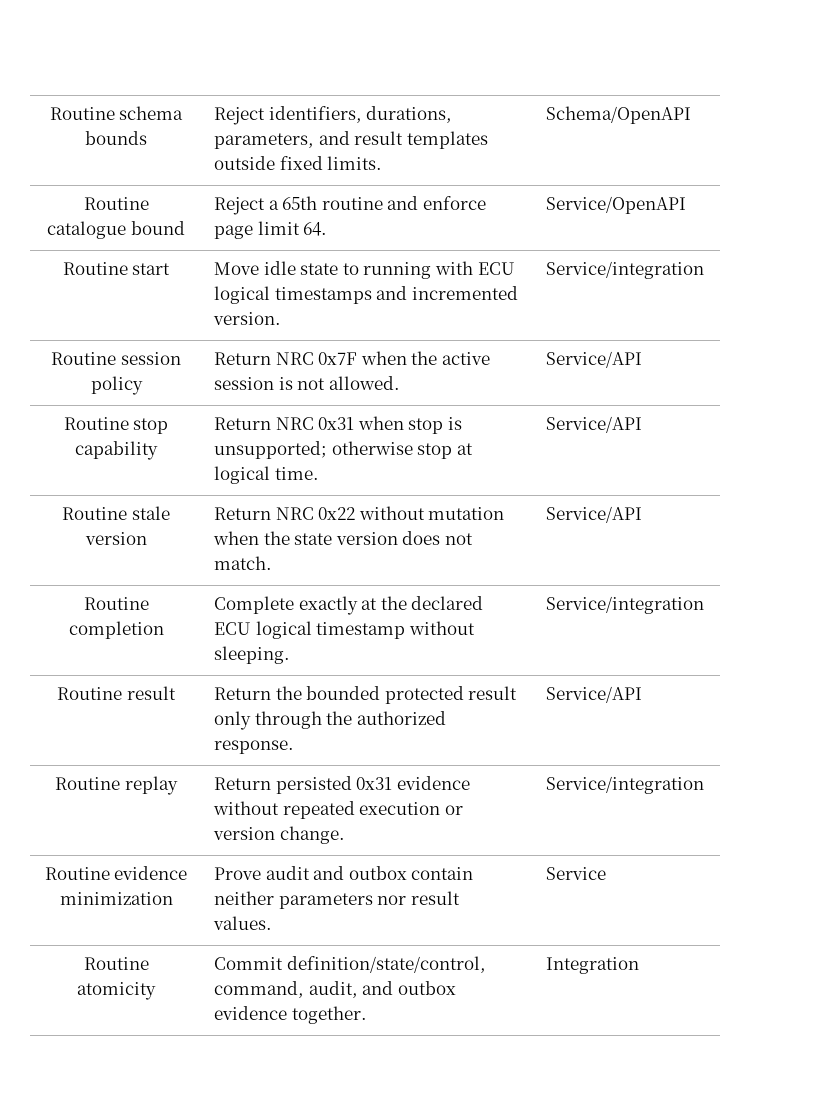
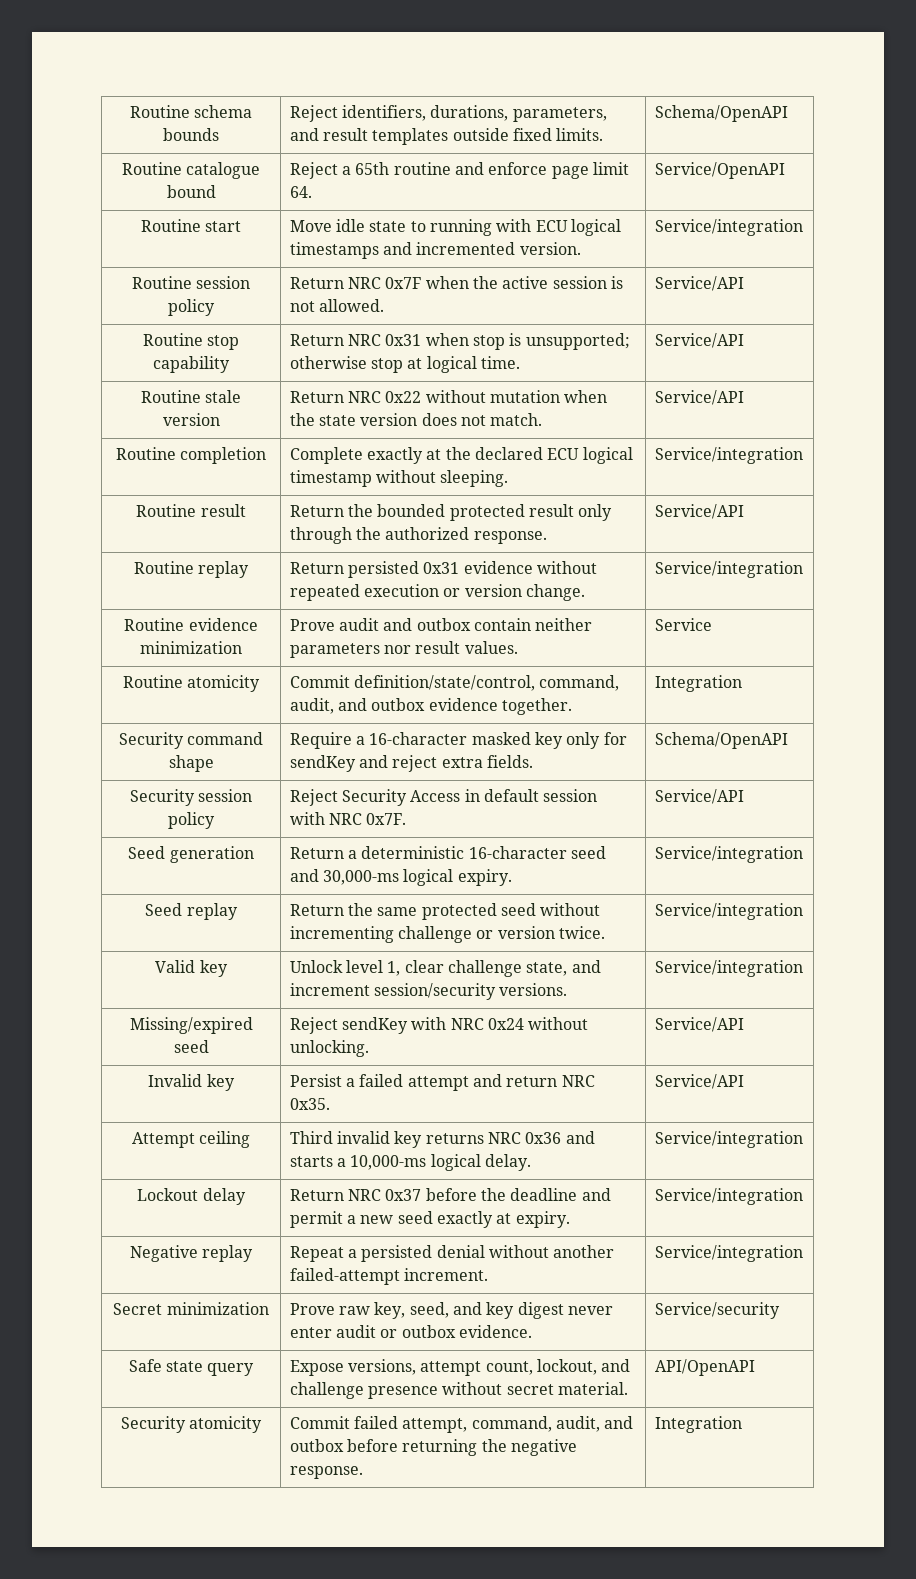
+ Security command shape | Require a 16-character masked key only for sendKey and reject extra fields. | Schema/OpenAPI
+ Security session policy | Reject Security Access in default session with NRC 0x7F. | Service/API
+ Seed generation | Return a deterministic 16-character seed and 30,000-ms logical expiry. | Service/integration
+ Seed replay | Return the same protected seed without incrementing challenge or version twice. | Service/integration
+ Valid key | Unlock level 1, clear challenge state, and increment session/security versions. | Service/integration
+ Missing/expired seed | Reject sendKey with NRC 0x24 without unlocking. | Service/API
+ Invalid key | Persist a failed attempt and return NRC 0x35. | Service/API
+ Attempt ceiling | Third invalid key returns NRC 0x36 and starts a 10,000-ms logical delay. | Service/integration
+ Lockout delay | Return NRC 0x37 before the deadline and permit a new seed exactly at expiry. | Service/integration
+ Negative replay | Repeat a persisted denial without another failed-attempt increment. | Service/integration
+ Secret minimization | Prove raw key, seed, and key digest never enter audit or outbox evidence. | Service/security
+ Safe state query | Expose versions, attempt count, lockout, and challenge presence without secret material. | API/OpenAPI
+ Security atomicity | Commit failed attempt, command, audit, and outbox before returning the negative response. | Integration

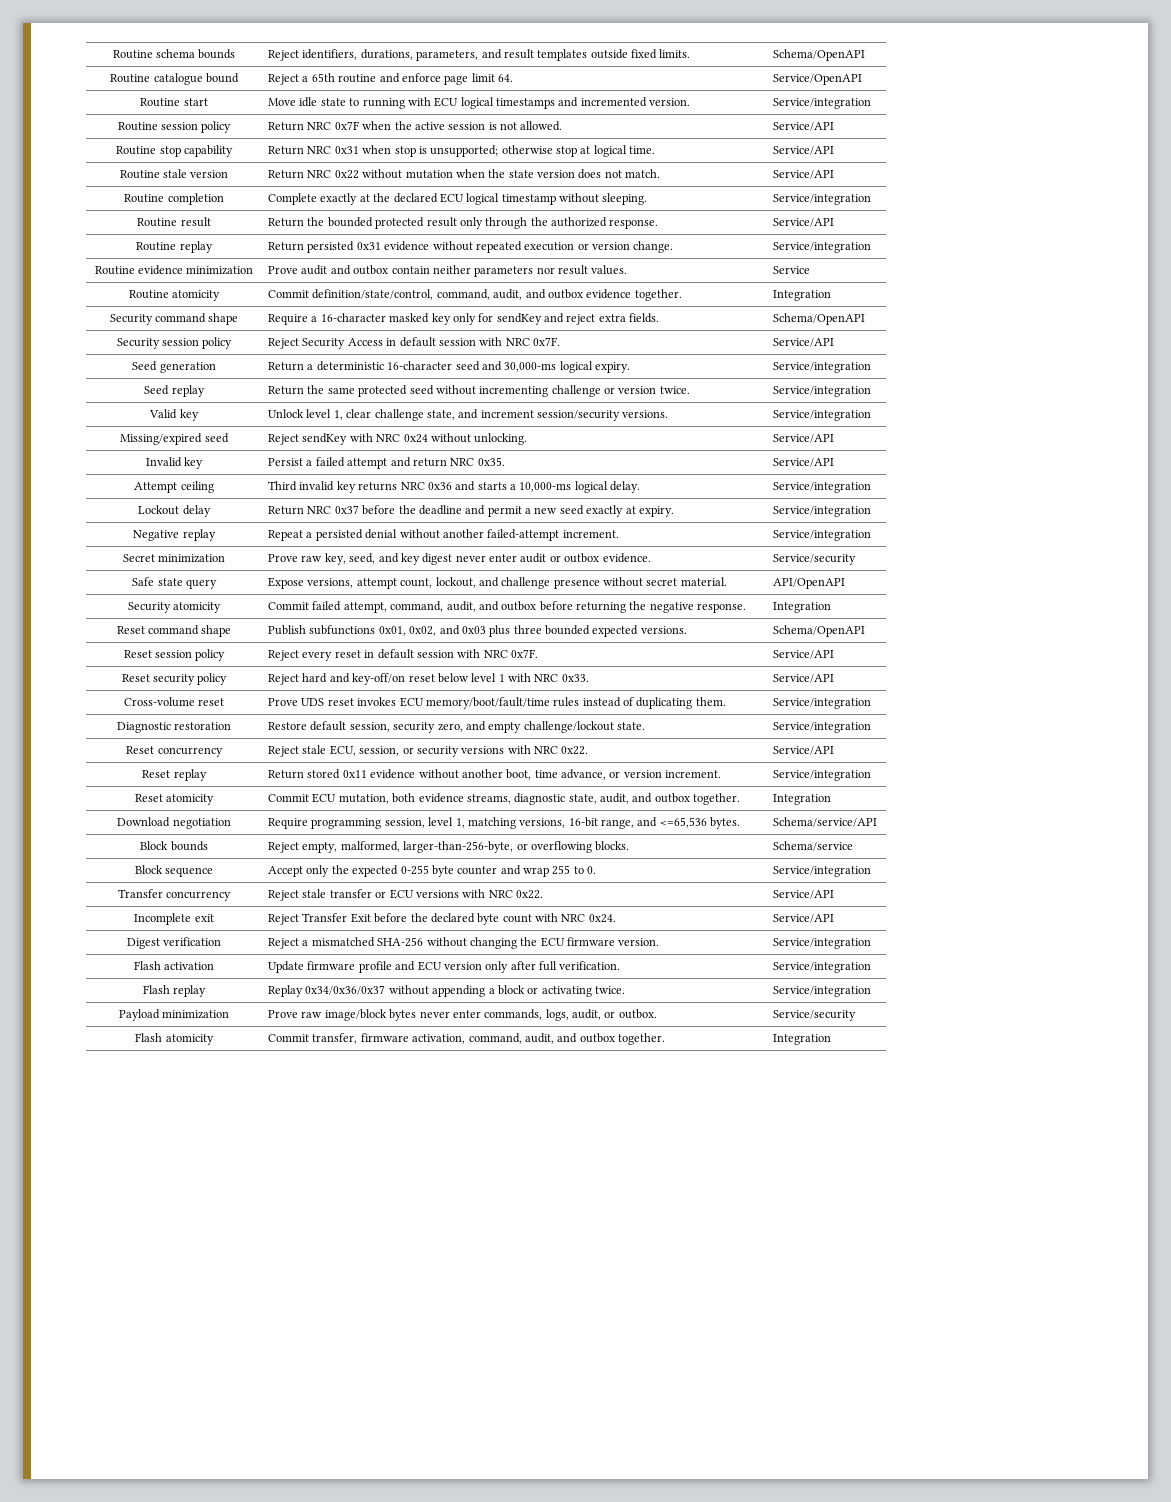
+ Reset command shape | Publish subfunctions 0x01, 0x02, and 0x03 plus three bounded expected versions. | Schema/OpenAPI
+ Reset session policy | Reject every reset in default session with NRC 0x7F. | Service/API
+ Reset security policy | Reject hard and key-off/on reset below level 1 with NRC 0x33. | Service/API
+ Cross-volume reset | Prove UDS reset invokes ECU memory/boot/fault/time rules instead of duplicating them. | Service/integration
+ Diagnostic restoration | Restore default session, security zero, and empty challenge/lockout state. | Service/integration
+ Reset concurrency | Reject stale ECU, session, or security versions with NRC 0x22. | Service/API
+ Reset replay | Return stored 0x11 evidence without another boot, time advance, or version increment. | Service/integration
+ Reset atomicity | Commit ECU mutation, both evidence streams, diagnostic state, audit, and outbox together. | Integration
+ Download negotiation | Require programming session, level 1, matching versions, 16-bit range, and <=65,536 bytes. | Schema/service/API
+ Block bounds | Reject empty, malformed, larger-than-256-byte, or overflowing blocks. | Schema/service
+ Block sequence | Accept only the expected 0-255 byte counter and wrap 255 to 0. | Service/integration
+ Transfer concurrency | Reject stale transfer or ECU versions with NRC 0x22. | Service/API
+ Incomplete exit | Reject Transfer Exit before the declared byte count with NRC 0x24. | Service/API
+ Digest verification | Reject a mismatched SHA-256 without changing the ECU firmware version. | Service/integration
+ Flash activation | Update firmware profile and ECU version only after full verification. | Service/integration
+ Flash replay | Replay 0x34/0x36/0x37 without appending a block or activating twice. | Service/integration
+ Payload minimization | Prove raw image/block bytes never enter commands, logs, audit, or outbox. | Service/security
+ Flash atomicity | Commit transfer, firmware activation, command, audit, and outbox together. | Integration

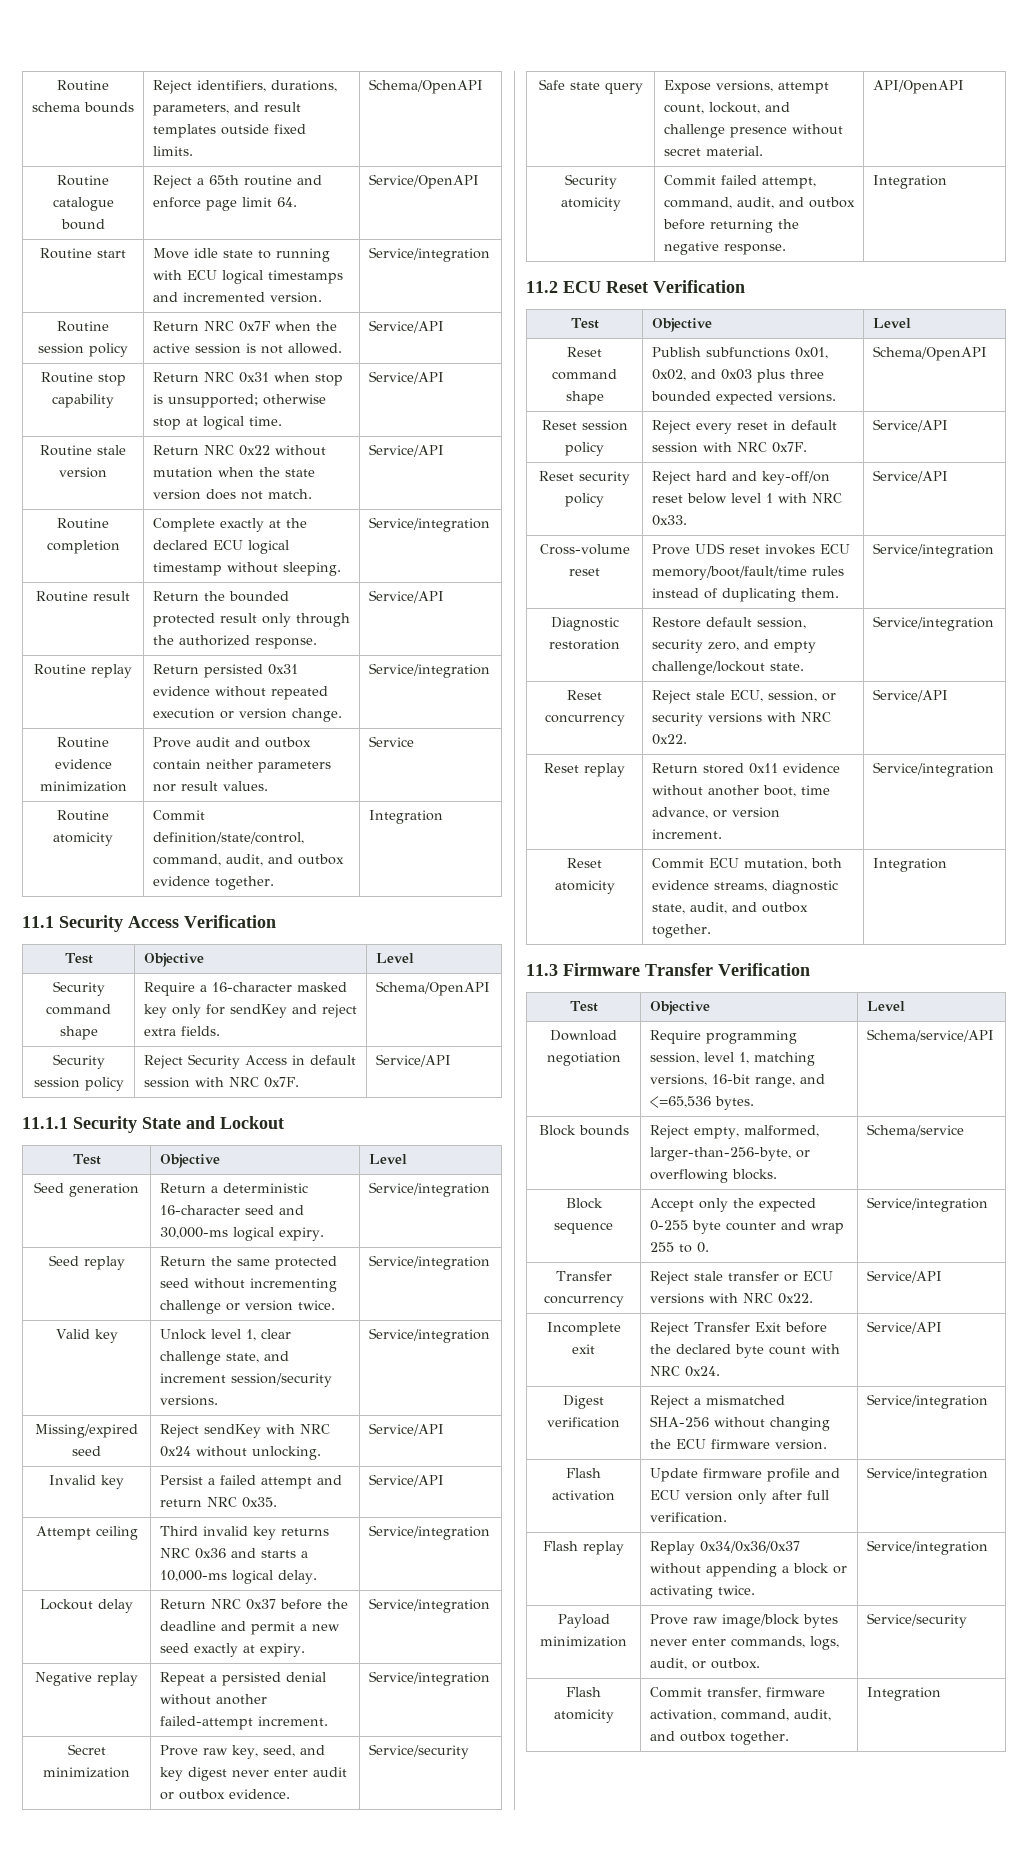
+ 11.1 Security Access Verification
+ Test | Objective | Level
+ 11.1.1 Security State and Lockout
+ Test | Objective | Level
+ 11.2 ECU Reset Verification
+ Test | Objective | Level
+ 11.3 Firmware Transfer Verification
+ Test | Objective | Level

